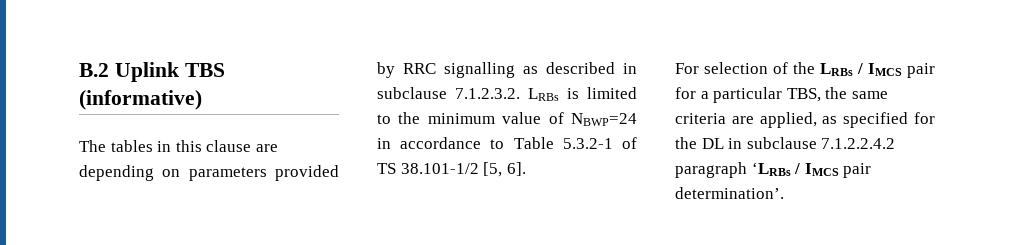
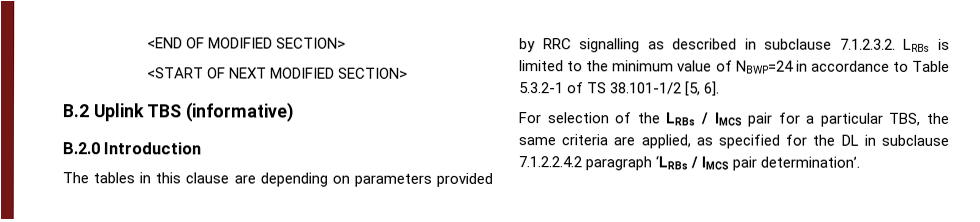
+ <END OF MODIFIED SECTION>
+ <START OF NEXT MODIFIED SECTION>
+ B.2.0 Introduction

